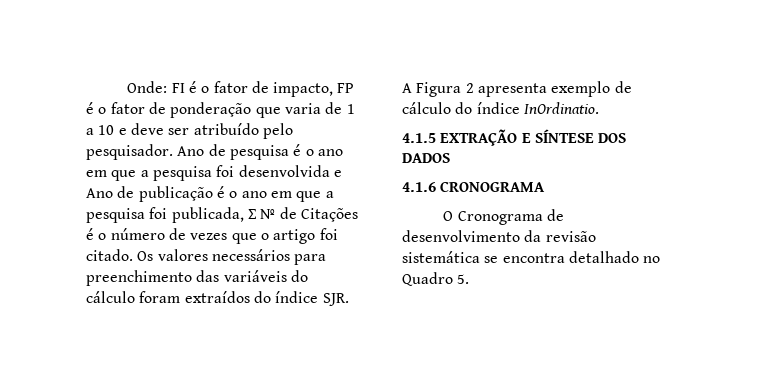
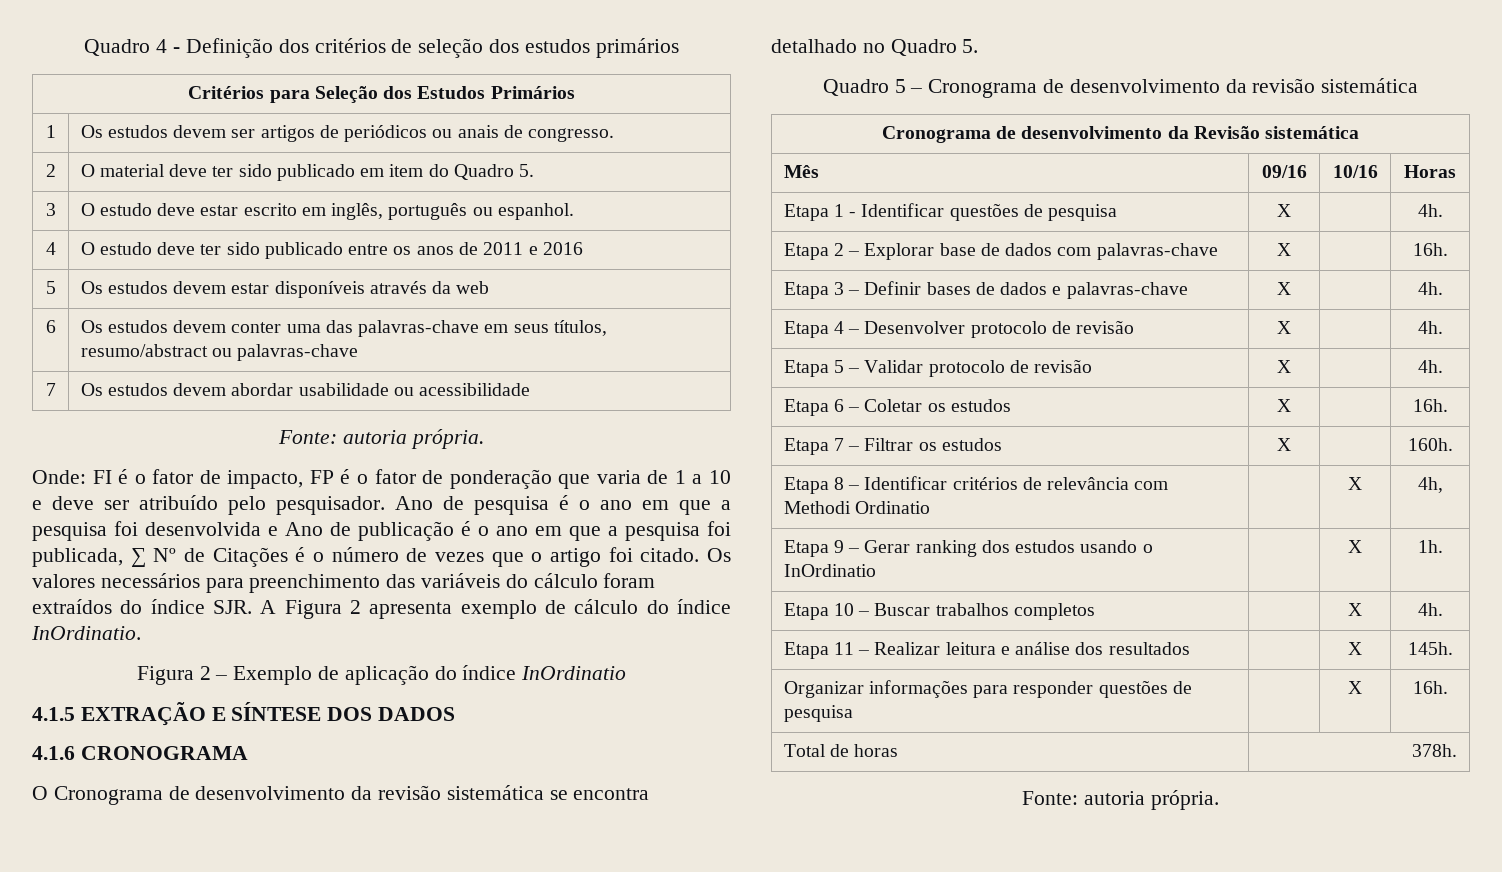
+ Quadro 4 - Definição dos critérios de seleção dos estudos primários
+ Critérios para Seleção dos Estudos Primários
+ 1 | Os estudos devem ser artigos de periódicos ou anais de congresso.
+ 2 | O material deve ter sido publicado em item do Quadro 5.
+ 3 | O estudo deve estar escrito em inglês, português ou espanhol.
+ 4 | O estudo deve ter sido publicado entre os anos de 2011 e 2016
+ 5 | Os estudos devem estar disponíveis através da web
+ 6 | Os estudos devem conter uma das palavras-chave em seus títulos, resumo/abstract ou palavras-chave
+ 7 | Os estudos devem abordar usabilidade ou acessibilidade
+ Fonte: autoria própria.
+ Figura 2 – Exemplo de aplicação do índice InOrdinatio
+ Quadro 5 – Cronograma de desenvolvimento da revisão sistemática
+ Cronograma de desenvolvimento da Revisão sistemática
+ Mês | 09/16 | 10/16 | Horas
+ Etapa 1 - Identificar questões de pesquisa | X | | 4h.
+ Etapa 2 – Explorar base de dados com palavras-chave | X | | 16h.
+ Etapa 3 – Definir bases de dados e palavras-chave | X | | 4h.
+ Etapa 4 – Desenvolver protocolo de revisão | X | | 4h.
+ Etapa 5 – Validar protocolo de revisão | X | | 4h.
+ Etapa 6 – Coletar os estudos | X | | 16h.
+ Etapa 7 – Filtrar os estudos | X | | 160h.
+ Etapa 8 – Identificar critérios de relevância com Methodi Ordinatio | | X | 4h,
+ Etapa 9 – Gerar ranking dos estudos usando o InOrdinatio | | X | 1h.
+ Etapa 10 – Buscar trabalhos completos | | X | 4h.
+ Etapa 11 – Realizar leitura e análise dos resultados | | X | 145h.
+ Organizar informações para responder questões de pesquisa | | X | 16h.
+ Total de horas | 378h.
+ Fonte: autoria própria.

